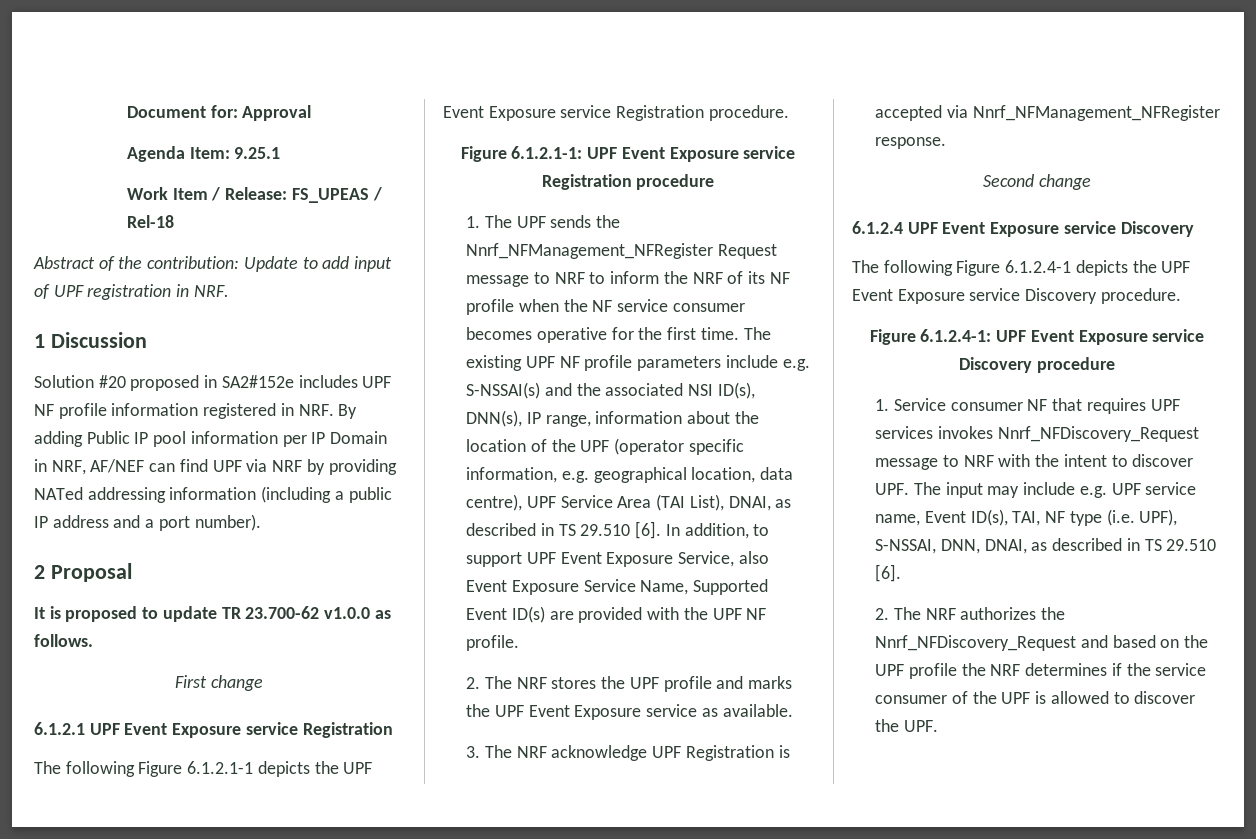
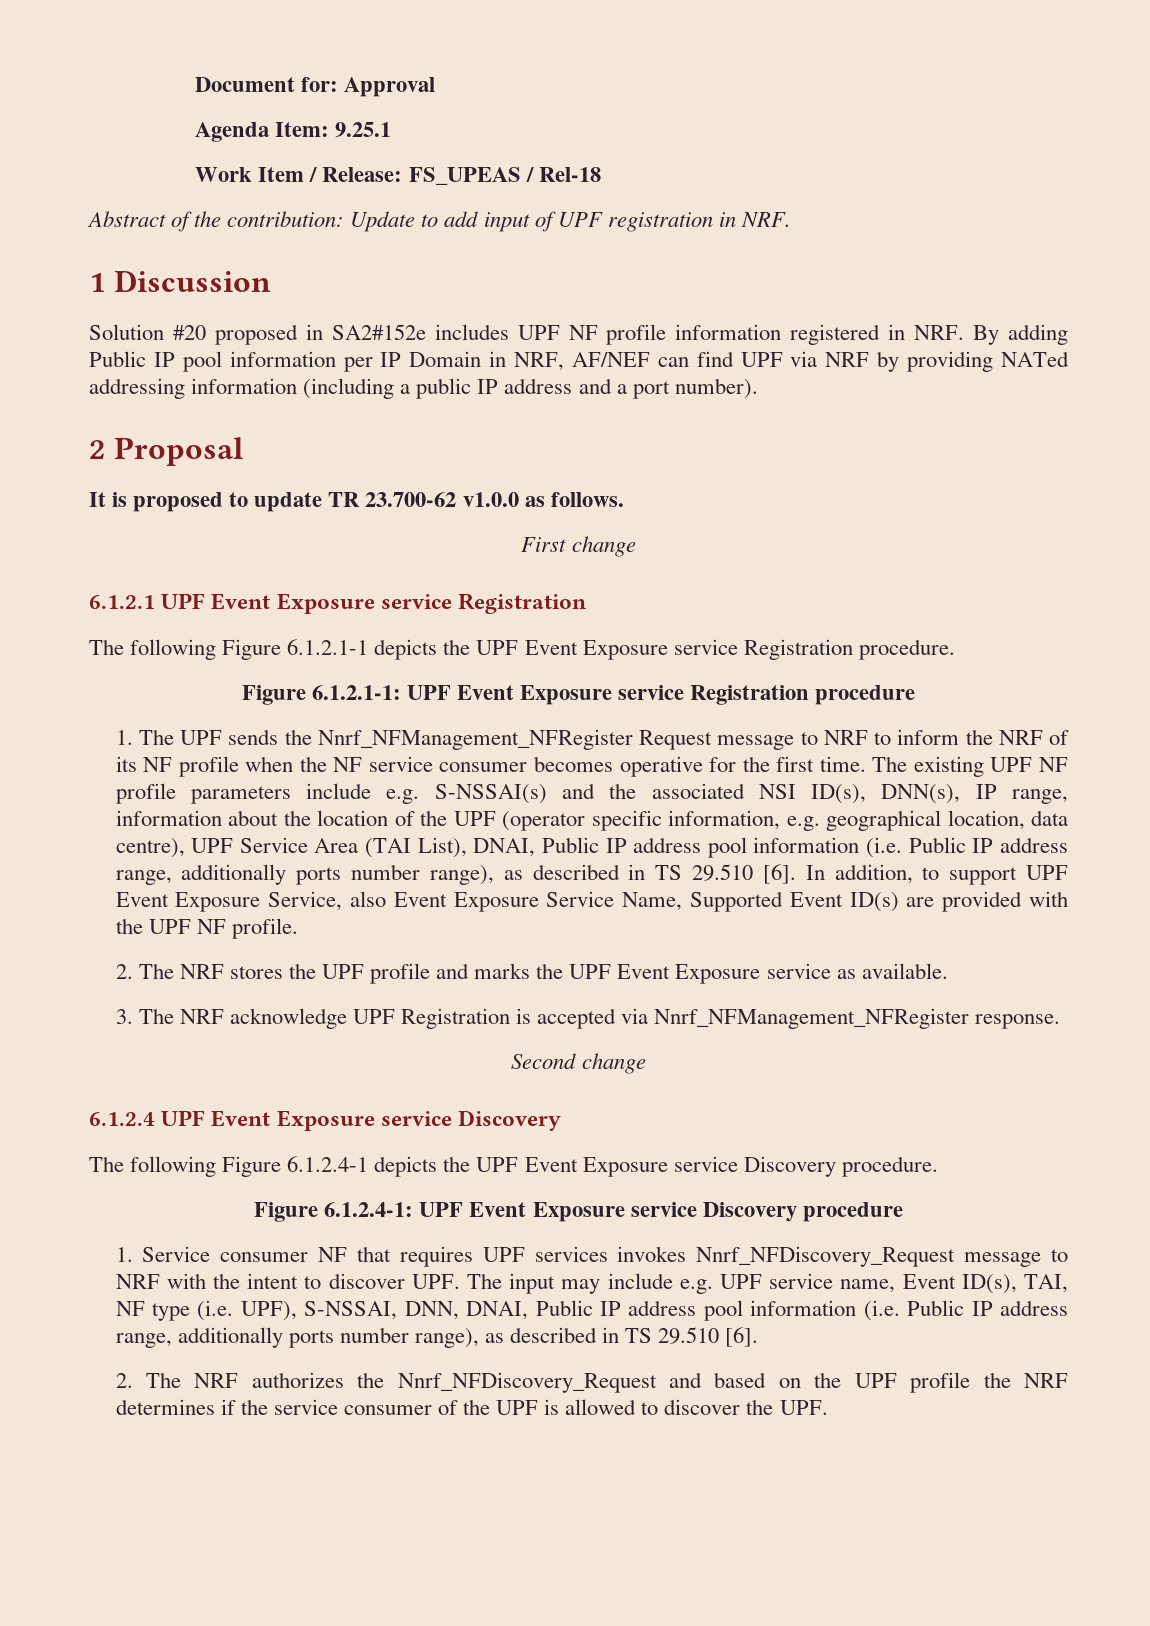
- The existing UPF NF profile parameters include e.g. S-NSSAI(s) and the associated NSI ID(s), DNN(s), IP range, information about the location of the UPF (operator specific information, e.g. geographical location, data centre), UPF Service Area (TAI List), DNAI, as described in TS 29.510 [6].
+ The existing UPF NF profile parameters include e.g. S-NSSAI(s) and the associated NSI ID(s), DNN(s), IP range, information about the location of the UPF (operator specific information, e.g. geographical location, data centre), UPF Service Area (TAI List), DNAI, Public IP address pool information (i.e. Public IP address range, additionally ports number range), as described in TS 29.510 [6].
- 1. Service consumer NF that requires UPF services invokes Nnrf_NFDiscovery_Request message to NRF with the intent to discover UPF. The input may include e.g. UPF service name, Event ID(s), TAI, NF type (i.e. UPF), S-NSSAI, DNN, DNAI, as described in TS 29.510 [6].
+ 1. Service consumer NF that requires UPF services invokes Nnrf_NFDiscovery_Request message to NRF with the intent to discover UPF. The input may include e.g. UPF service name, Event ID(s), TAI, NF type (i.e. UPF), S-NSSAI, DNN, DNAI, Public IP address pool information (i.e. Public IP address range, additionally ports number range), as described in TS 29.510 [6].

